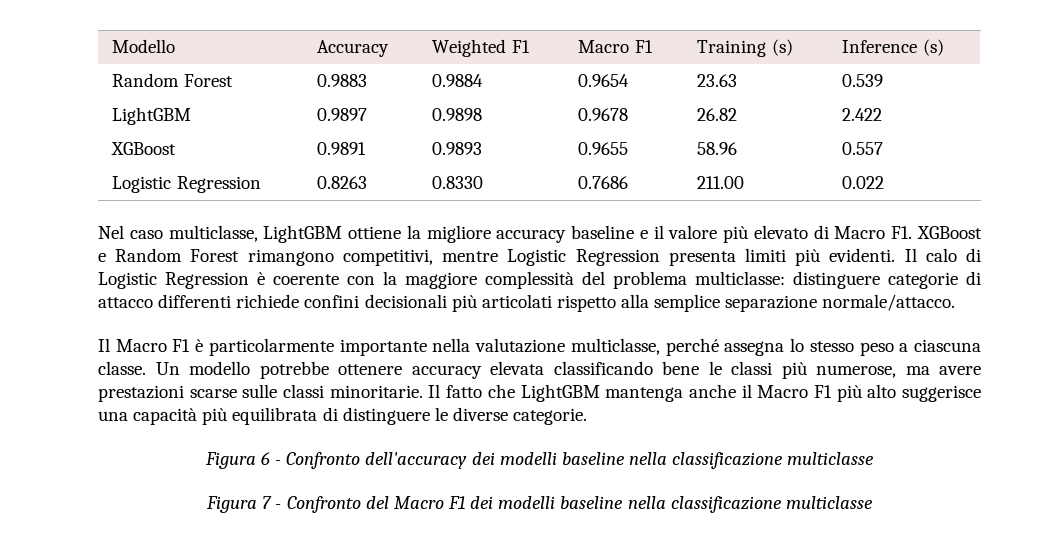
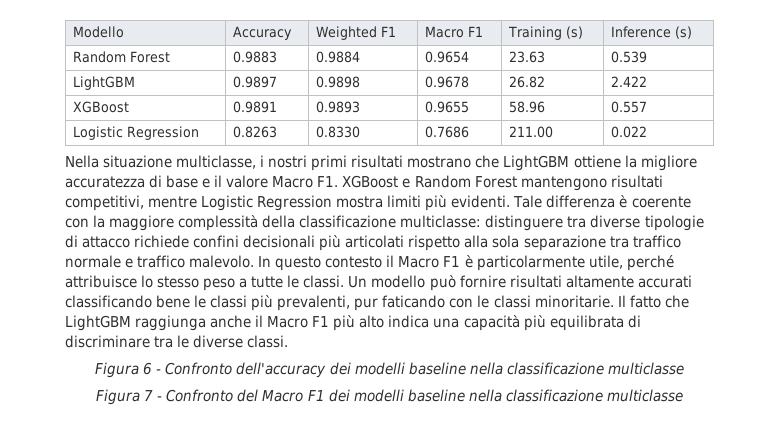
- Nel caso multiclasse, LightGBM ottiene la migliore accuracy baseline e il valore più elevato di Macro F1. XGBoost e Random Forest rimangono competitivi, mentre Logistic Regression presenta limiti più evidenti.
+ Nella situazione multiclasse, i nostri primi risultati mostrano che LightGBM ottiene la migliore accuratezza di base e il valore Macro F1. XGBoost e Random Forest mantengono risultati competitivi, mentre Logistic Regression mostra limiti più evidenti.
- Il calo di Logistic Regression è coerente con la maggiore complessità del problema multiclasse: distinguere categorie di attacco differenti richiede confini decisionali più articolati rispetto alla semplice separazione normale/attacco.
- Il Macro F1 è particolarmente importante nella valutazione multiclasse, perché assegna lo stesso peso a ciascuna classe. Un modello potrebbe ottenere accuracy elevata classificando bene le classi più numerose, ma avere prestazioni scarse sulle classi minoritarie.
+ Tale differenza è coerente con la maggiore complessità della classificazione multiclasse: distinguere tra diverse tipologie di attacco richiede confini decisionali più articolati rispetto alla sola separazione tra traffico normale e traffico malevolo. In questo contesto il Macro F1 è particolarmente utile, perché attribuisce lo stesso peso a tutte le classi. Un modello può fornire risultati altamente accurati classificando bene le classi più prevalenti, pur faticando con le classi minoritarie.
- Il fatto che LightGBM mantenga anche il Macro F1 più alto suggerisce una capacità più equilibrata di distinguere le diverse categorie.
+ Il fatto che LightGBM raggiunga anche il Macro F1 più alto indica una capacità più equilibrata di discriminare tra le diverse classi.

